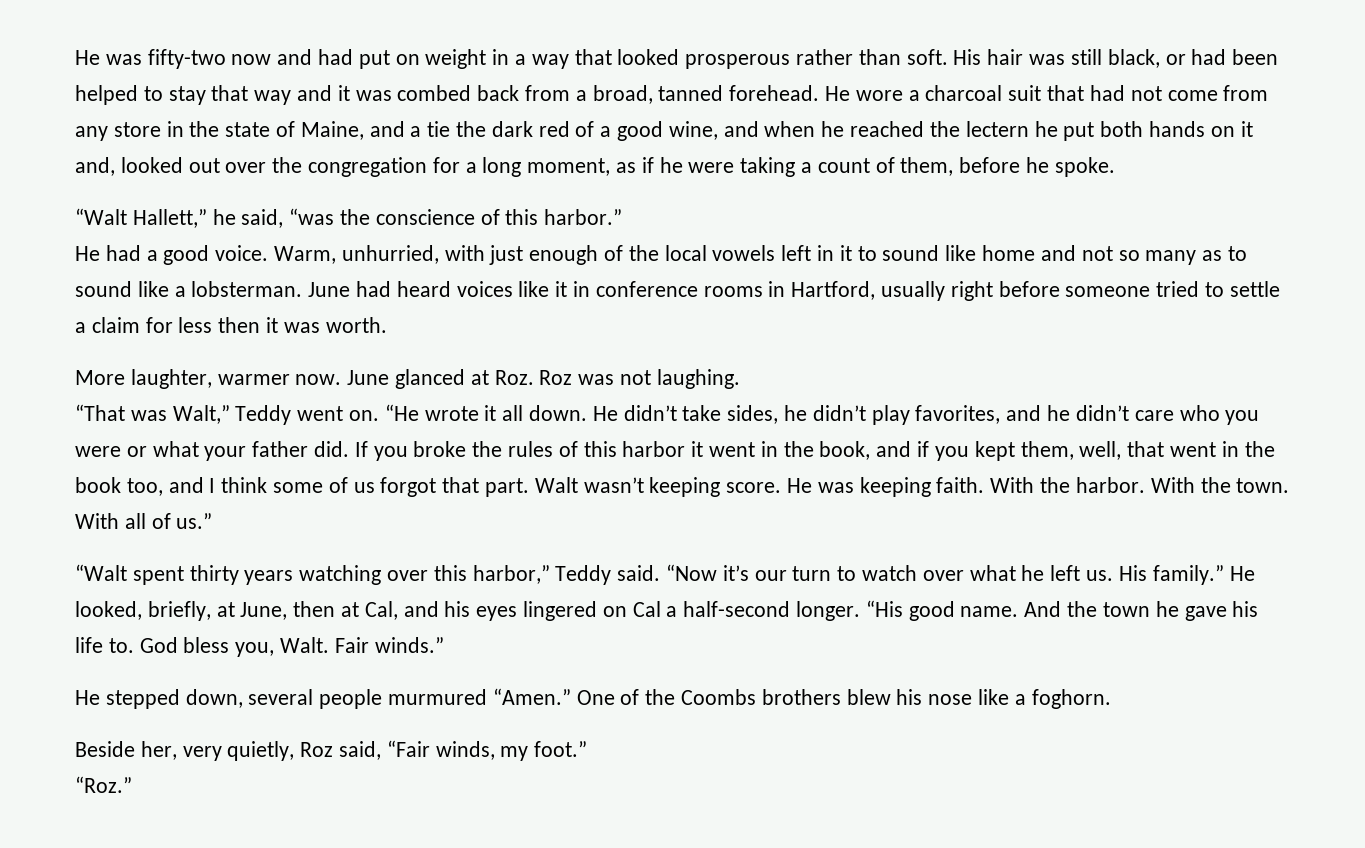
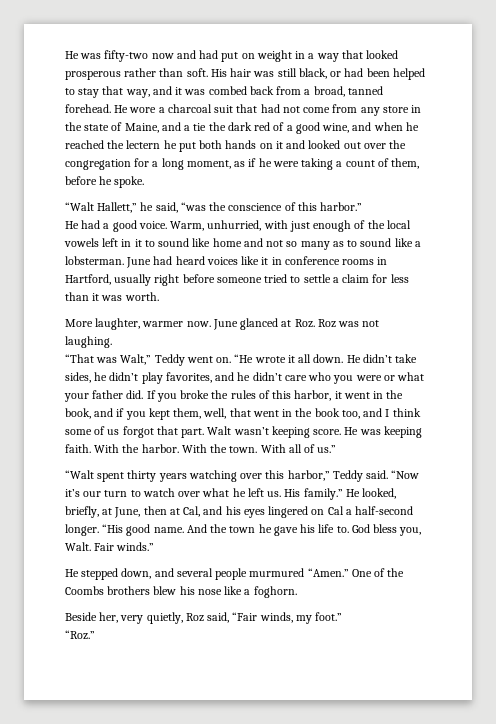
- His hair was still black, or had been helped to stay that way and it was combed back from a broad, tanned forehead.
+ His hair was still black, or had been helped to stay that way, and it was combed back from a broad, tanned forehead.
- He wore a charcoal suit that had not come from any store in the state of Maine, and a tie the dark red of a good wine, and when he reached the lectern he put both hands on it and, looked out over the congregation for a long moment, as if he were taking a count of them, before he spoke.
+ He wore a charcoal suit that had not come from any store in the state of Maine, and a tie the dark red of a good wine, and when he reached the lectern he put both hands on it and looked out over the congregation for a long moment, as if he were taking a count of them, before he spoke.
- June had heard voices like it in conference rooms in Hartford, usually right before someone tried to settle a claim for less then it was worth.
+ June had heard voices like it in conference rooms in Hartford, usually right before someone tried to settle a claim for less than it was worth.
- If you broke the rules of this harbor it went in the book, and if you kept them, well, that went in the book too, and I think some of us forgot that part.
+ If you broke the rules of this harbor, it went in the book, and if you kept them, well, that went in the book too, and I think some of us forgot that part.
- He stepped down, several people murmured “Amen.”
+ He stepped down, and several people murmured “Amen.”

